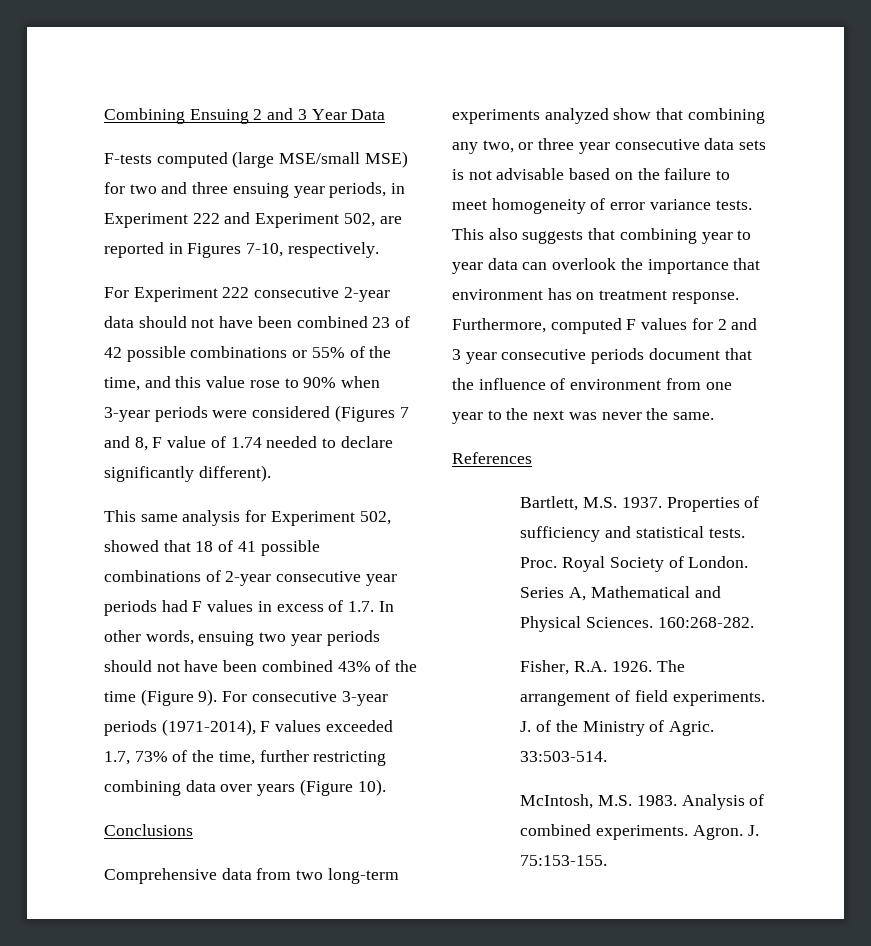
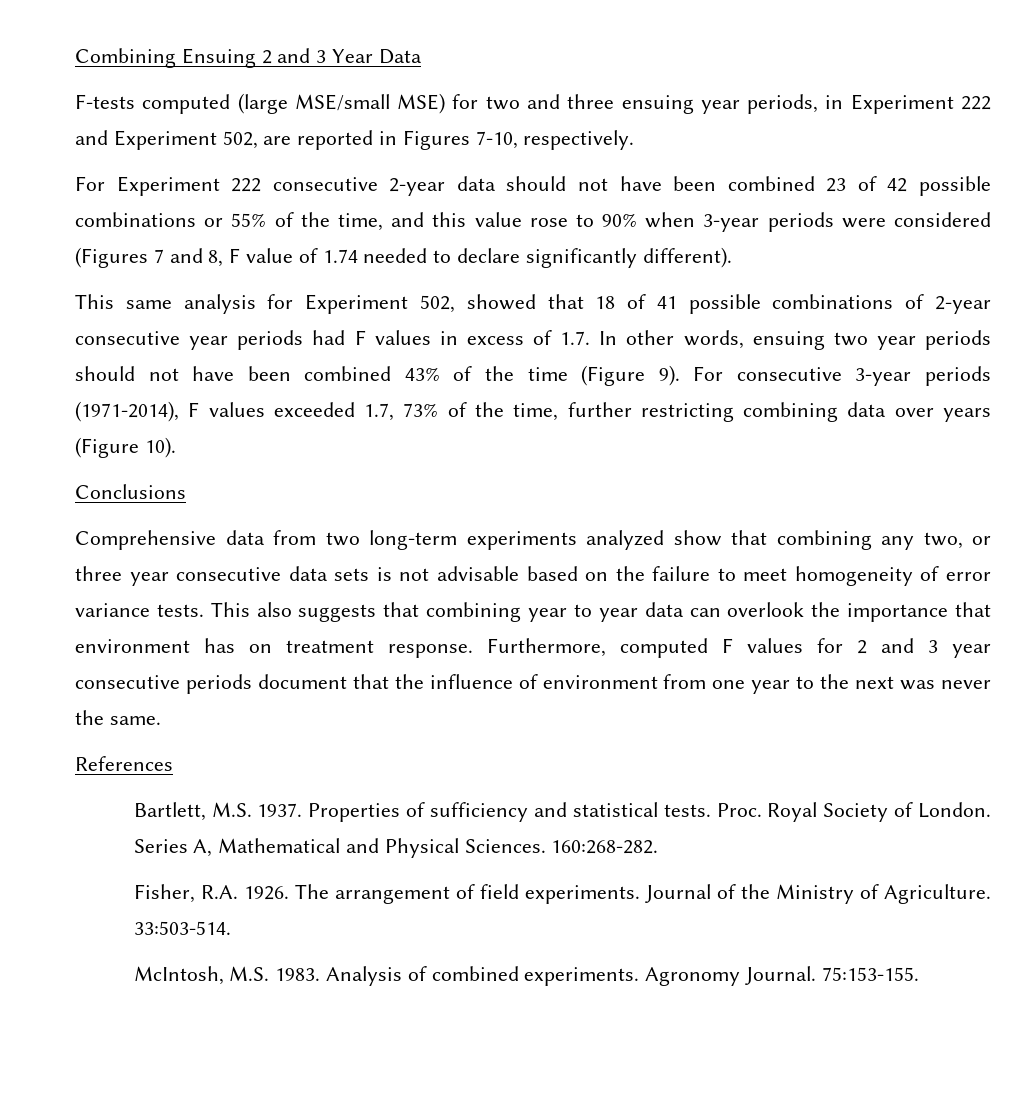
- J. of the Ministry of Agric.
+ Journal of the Ministry of Agriculture.
- Agron. J. 75:153-155.
+ Agronomy Journal. 75:153-155.

